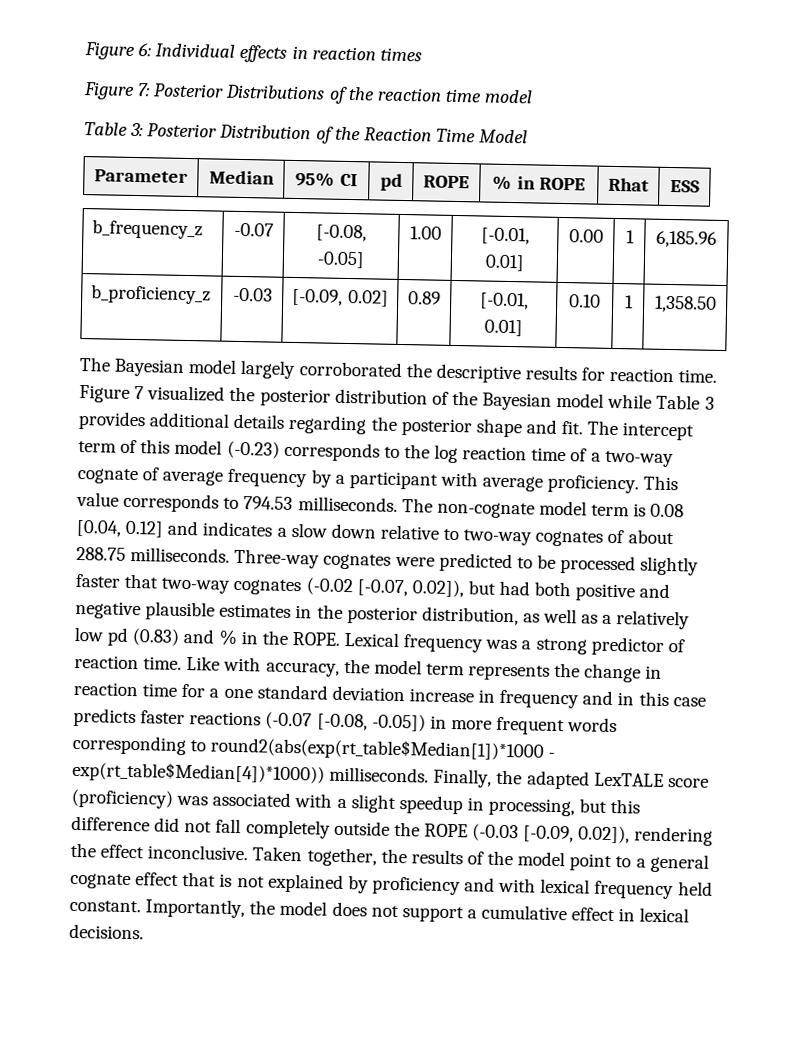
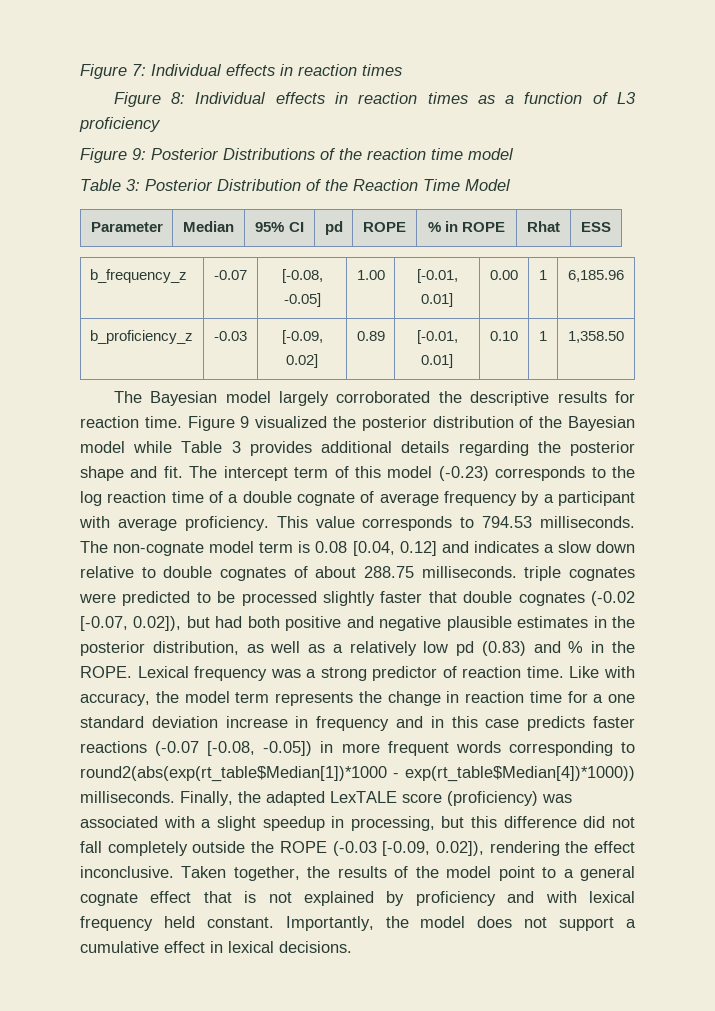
- Figure 6: Individual effects in reaction times
+ Figure 7: Individual effects in reaction times
- Figure 7: Posterior Distributions of the reaction time model
+ Figure 8: Individual effects in reaction times as a function of L3 proficiency
+ Figure 9: Posterior Distributions of the reaction time model
- Figure 7 visualized the posterior distribution of the Bayesian model while Table 3 provides additional details regarding the posterior shape and fit.
+ Figure 9 visualized the posterior distribution of the Bayesian model while Table 3 provides additional details regarding the posterior shape and fit.
- The intercept term of this model (-0.23) corresponds to the log reaction time of a two-way cognate of average frequency by a participant with average proficiency.
+ The intercept term of this model (-0.23) corresponds to the log reaction time of a double cognate of average frequency by a participant with average proficiency.
- The non-cognate model term is 0.08 [0.04, 0.12] and indicates a slow down relative to two-way cognates of about 288.75 milliseconds. Three-way cognates were predicted to be processed slightly faster that two-way cognates (-0.02 [-0.07, 0.02]), but had both positive and negative plausible estimates in the posterior distribution, as well as a relatively low pd (0.83) and % in the ROPE.
+ The non-cognate model term is 0.08 [0.04, 0.12] and indicates a slow down relative to double cognates of about 288.75 milliseconds. triple cognates were predicted to be processed slightly faster that double cognates (-0.02 [-0.07, 0.02]), but had both positive and negative plausible estimates in the posterior distribution, as well as a relatively low pd (0.83) and % in the ROPE.

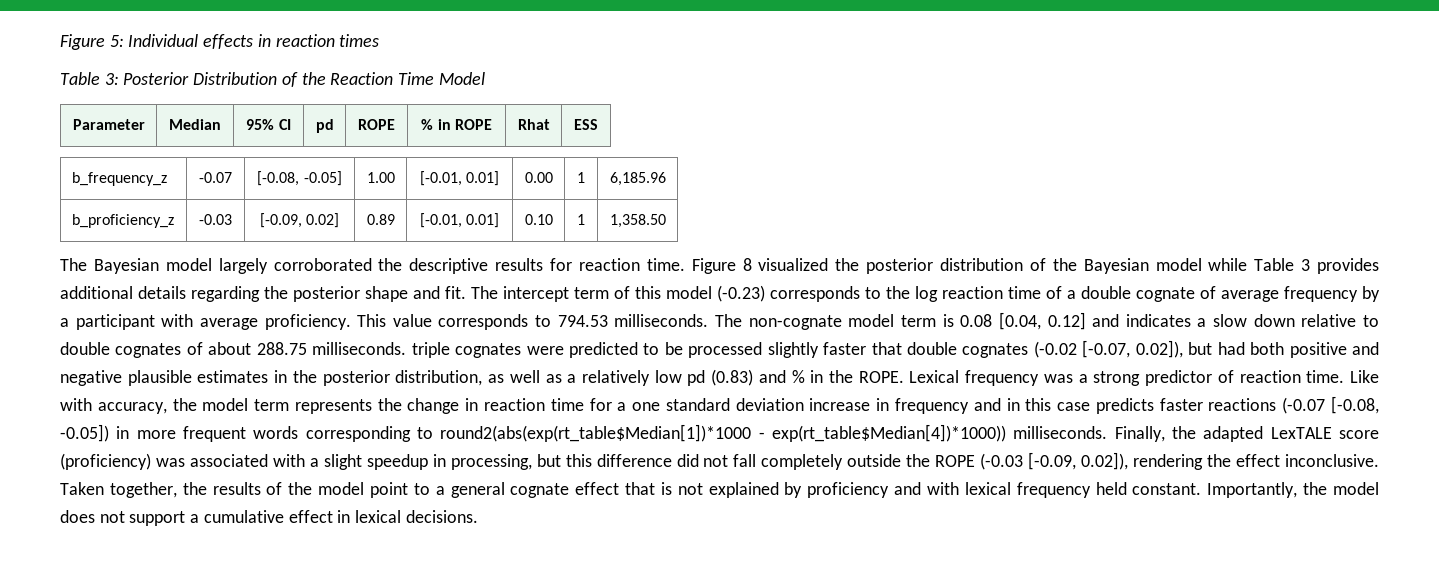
- Figure 7: Individual effects in reaction times
- Figure 8: Individual effects in reaction times as a function of L3 proficiency
- Figure 9: Posterior Distributions of the reaction time model
+ Figure 5: Individual effects in reaction times
- Figure 9 visualized the posterior distribution of the Bayesian model while Table 3 provides additional details regarding the posterior shape and fit.
+ Figure 8 visualized the posterior distribution of the Bayesian model while Table 3 provides additional details regarding the posterior shape and fit.

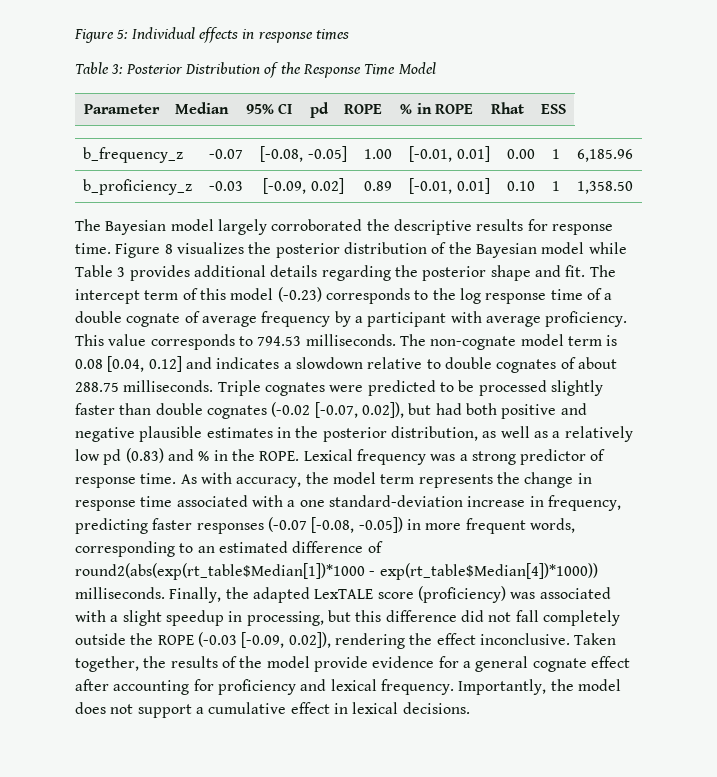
- Figure 5: Individual effects in reaction times
+ Figure 5: Individual effects in response times
- Table 3: Posterior Distribution of the Reaction Time Model
+ Table 3: Posterior Distribution of the Response Time Model
- The Bayesian model largely corroborated the descriptive results for reaction time.
+ The Bayesian model largely corroborated the descriptive results for response time.
- Figure 8 visualized the posterior distribution of the Bayesian model while Table 3 provides additional details regarding the posterior shape and fit.
+ Figure 8 visualizes the posterior distribution of the Bayesian model while Table 3 provides additional details regarding the posterior shape and fit.
- The intercept term of this model (-0.23) corresponds to the log reaction time of a double cognate of average frequency by a participant with average proficiency.
+ The intercept term of this model (-0.23) corresponds to the log response time of a double cognate of average frequency by a participant with average proficiency.
- The non-cognate model term is 0.08 [0.04, 0.12] and indicates a slow down relative to double cognates of about 288.75 milliseconds. triple cognates were predicted to be processed slightly faster that double cognates (-0.02 [-0.07, 0.02]), but had both positive and negative plausible estimates in the posterior distribution, as well as a relatively low pd (0.83) and % in the ROPE.
+ The non-cognate model term is 0.08 [0.04, 0.12] and indicates a slowdown relative to double cognates of about 288.75 milliseconds. Triple cognates were predicted to be processed slightly faster than double cognates (-0.02 [-0.07, 0.02]), but had both positive and negative plausible estimates in the posterior distribution, as well as a relatively low pd (0.83) and % in the ROPE.
- Lexical frequency was a strong predictor of reaction time. Like with accuracy, the model term represents the change in reaction time for a one standard deviation increase in frequency and in this case predicts faster reactions (-0.07 [-0.08, -0.05]) in more frequent words corresponding to round2(abs(exp(rt_table$Median[1])*1000 - exp(rt_table$Median[4])*1000)) milliseconds.
+ Lexical frequency was a strong predictor of response time. As with accuracy, the model term represents the change in response time associated with a one standard-deviation increase in frequency, predicting faster responses (-0.07 [-0.08, -0.05]) in more frequent words, corresponding to an estimated difference of round2(abs(exp(rt_table$Median[1])*1000 - exp(rt_table$Median[4])*1000)) milliseconds.
- Taken together, the results of the model point to a general cognate effect that is not explained by proficiency and with lexical frequency held constant.
+ Taken together, the results of the model provide evidence for a general cognate effect after accounting for proficiency and lexical frequency.

